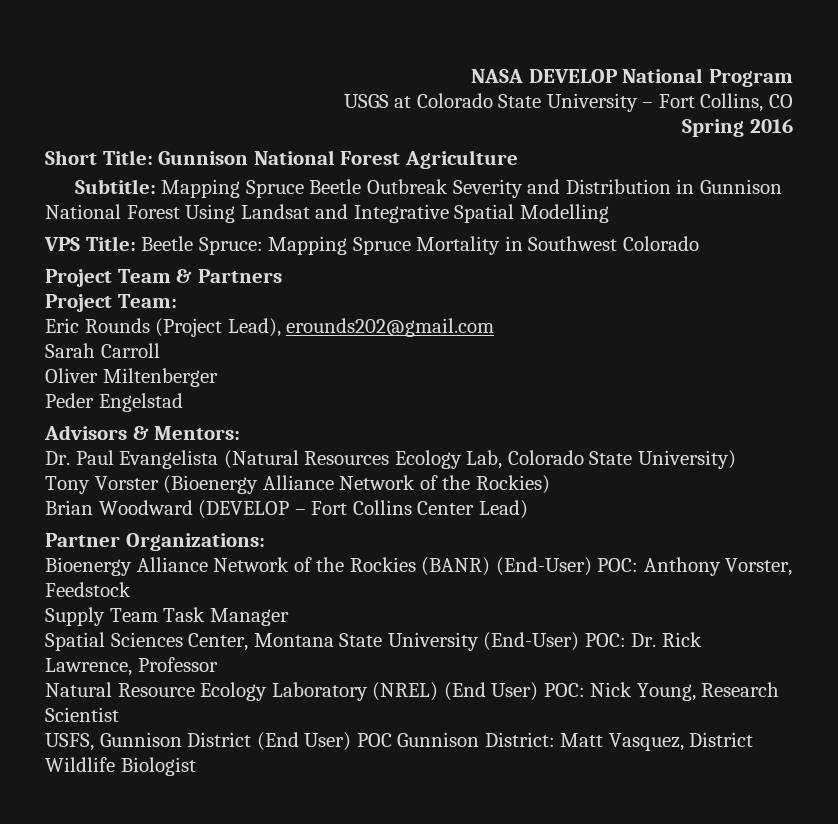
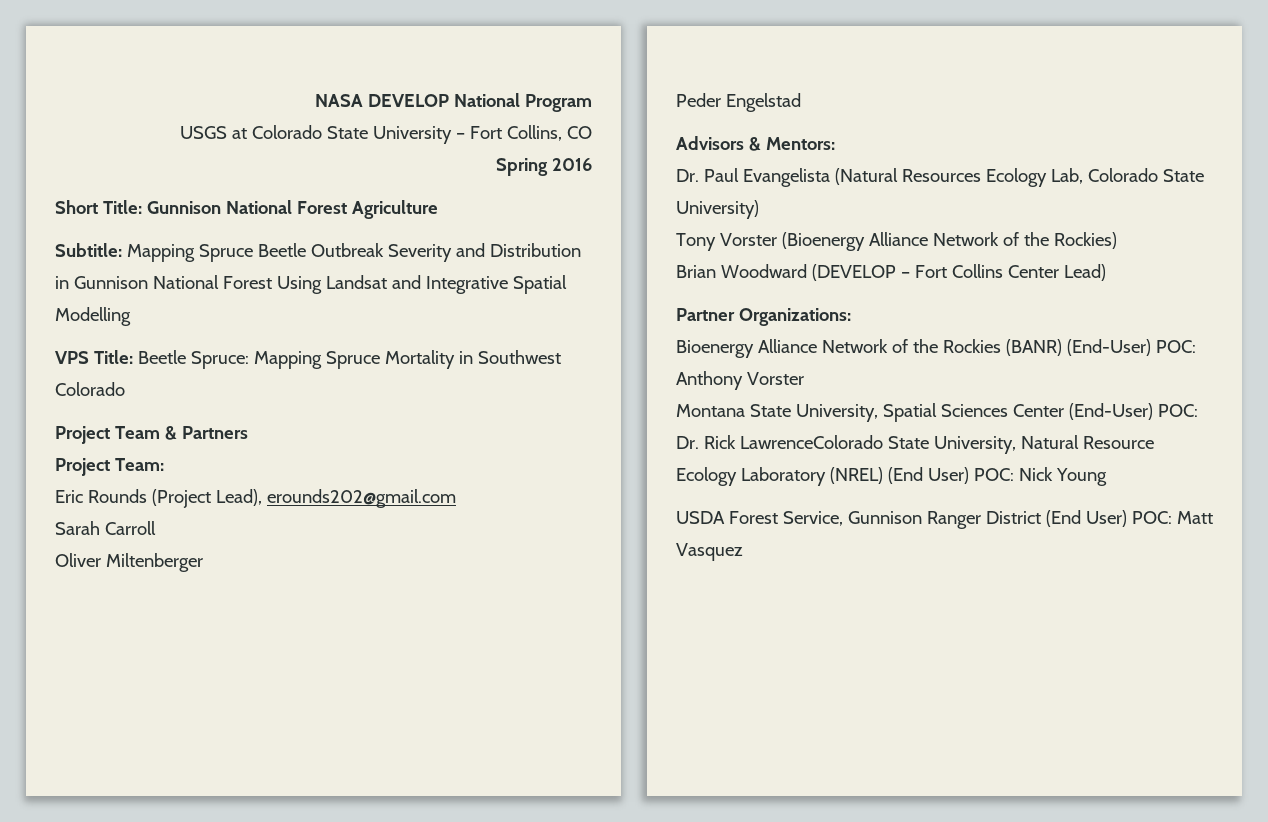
- Bioenergy Alliance Network of the Rockies (BANR) (End-User) POC: Anthony Vorster, Feedstock
- Supply Team Task Manager
- Spatial Sciences Center, Montana State University (End-User) POC: Dr. Rick Lawrence, Professor
- Natural Resource Ecology Laboratory (NREL) (End User) POC: Nick Young, Research Scientist
- USFS, Gunnison District (End User) POC Gunnison District: Matt Vasquez, District Wildlife Biologist
+ Bioenergy Alliance Network of the Rockies (BANR) (End-User) POC: Anthony Vorster
+ Montana State University, Spatial Sciences Center (End-User) POC: Dr. Rick LawrenceColorado State University, Natural Resource Ecology Laboratory (NREL) (End User) POC: Nick Young
+ USDA Forest Service, Gunnison Ranger District (End User) POC: Matt Vasquez

